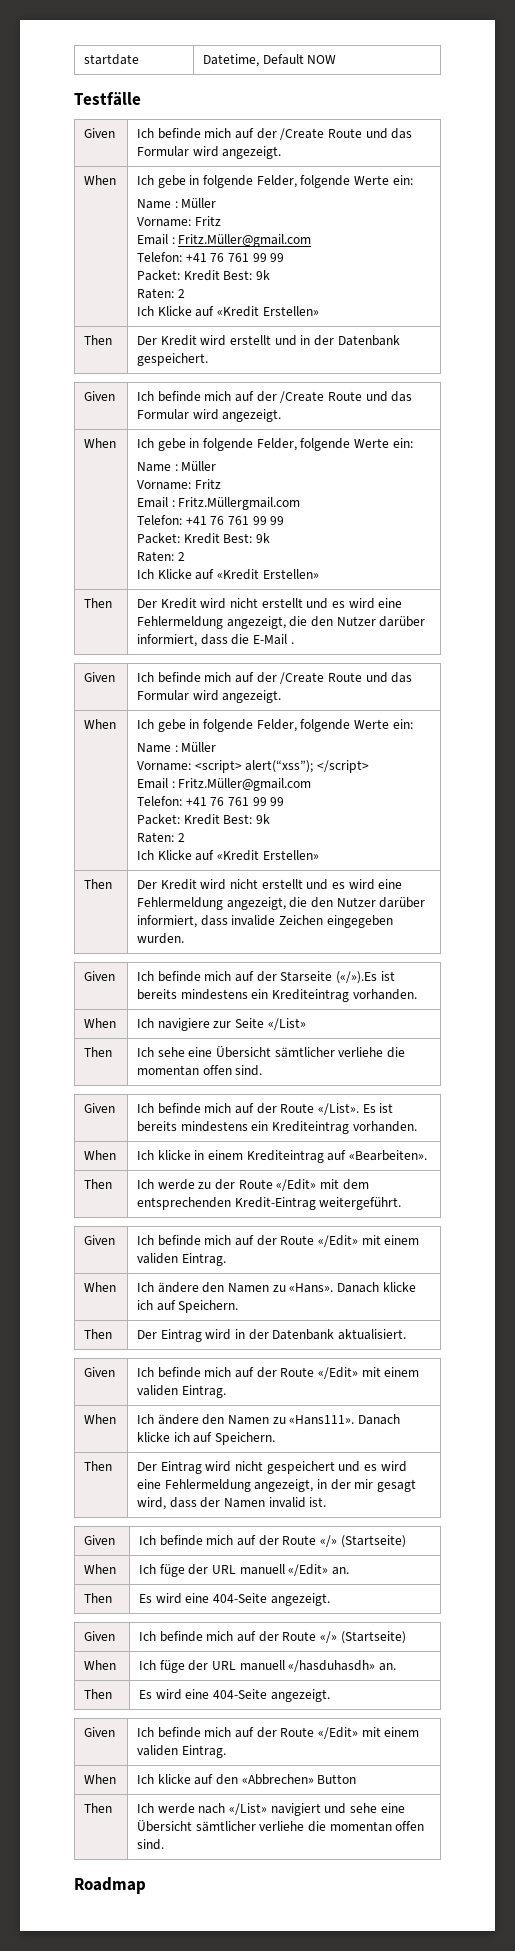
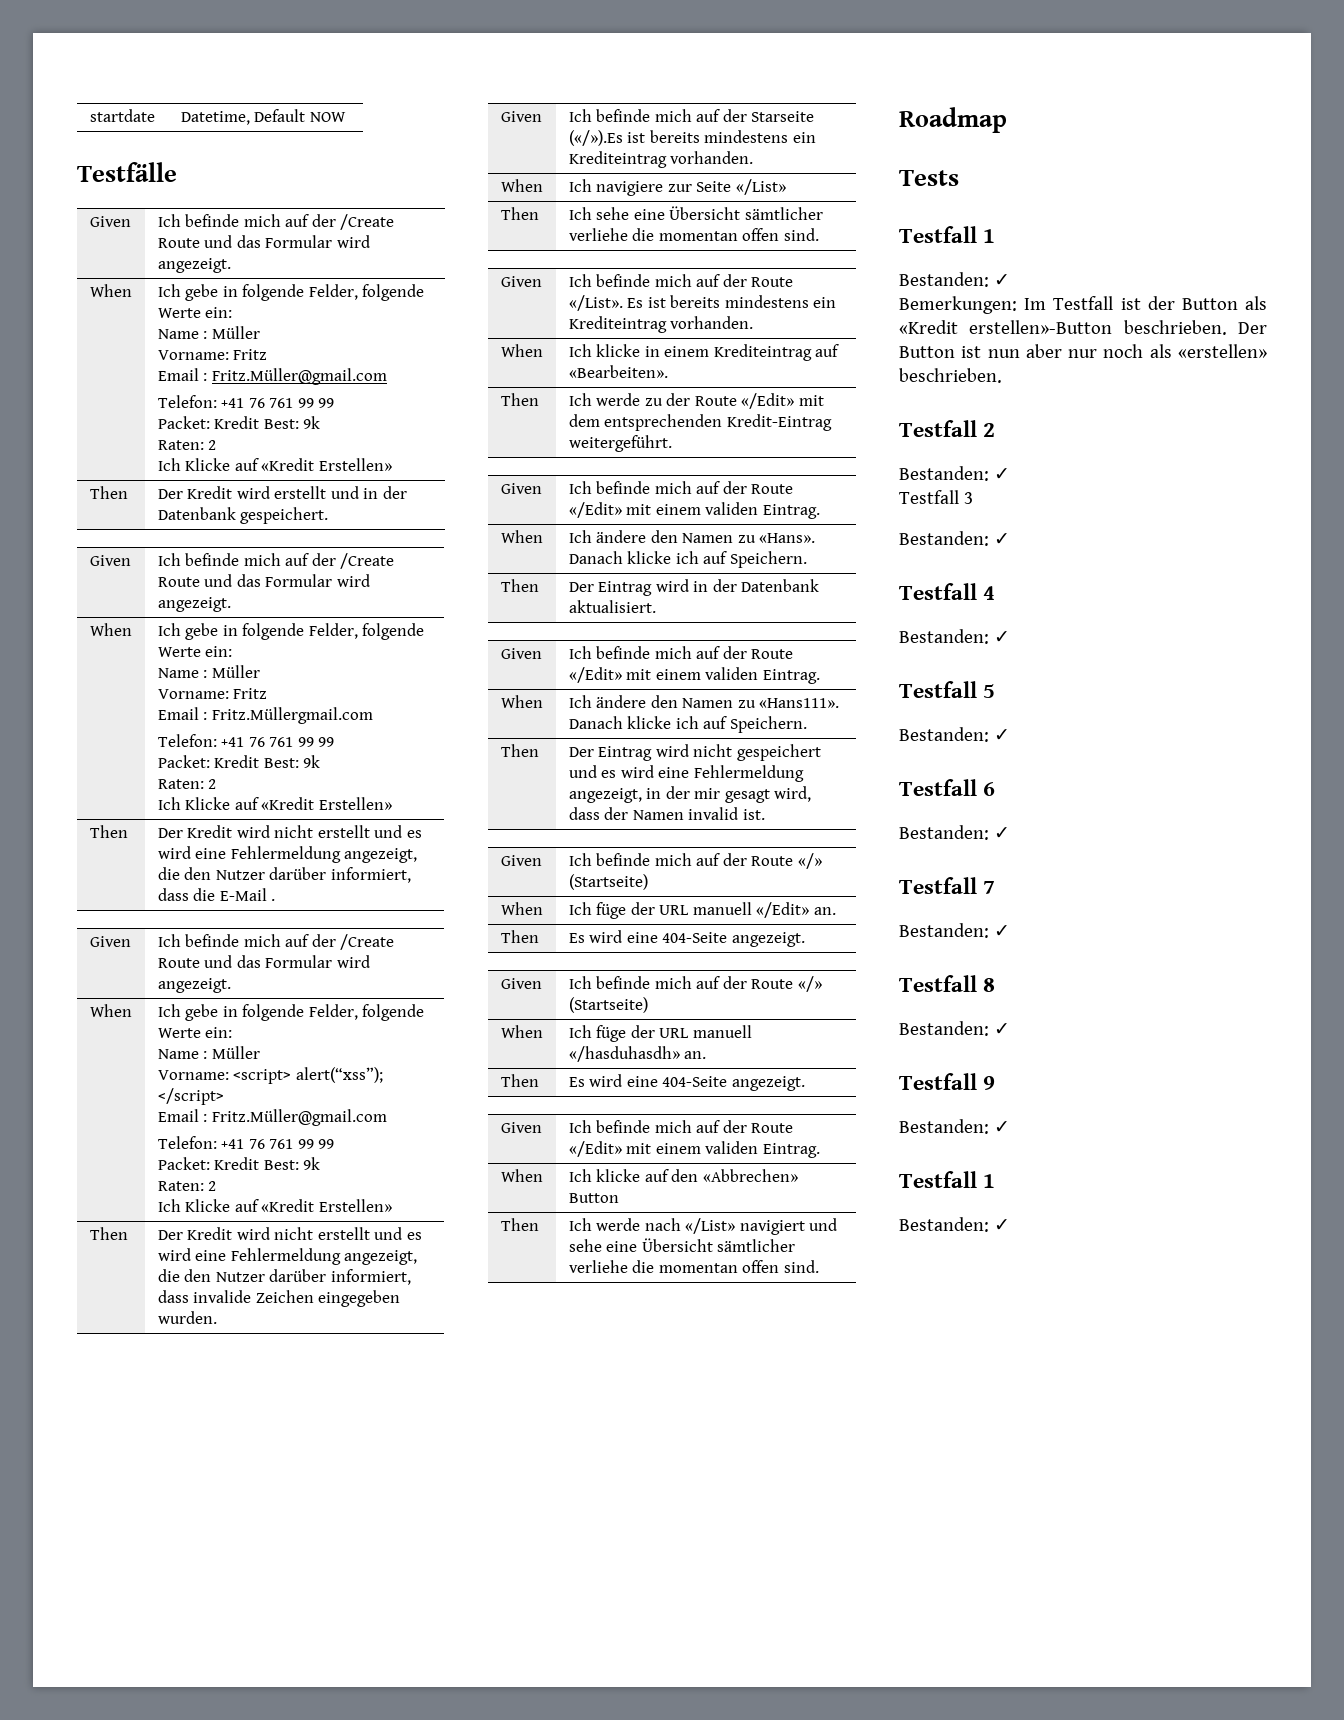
+ Tests
+ Testfall 1
+ Bestanden: ✓
+ Bemerkungen: Im Testfall ist der Button als «Kredit erstellen»-Button beschrieben. Der Button ist nun aber nur noch als «erstellen» beschrieben.
+ Testfall 2
+ Bestanden: ✓
+ Testfall 3
+ Bestanden: ✓
+ Testfall 4
+ Bestanden: ✓
+ Testfall 5
+ Bestanden: ✓
+ Testfall 6
+ Bestanden: ✓
+ Testfall 7
+ Bestanden: ✓
+ Testfall 8
+ Bestanden: ✓
+ Testfall 9
+ Bestanden: ✓
+ Testfall 1
+ Bestanden: ✓

